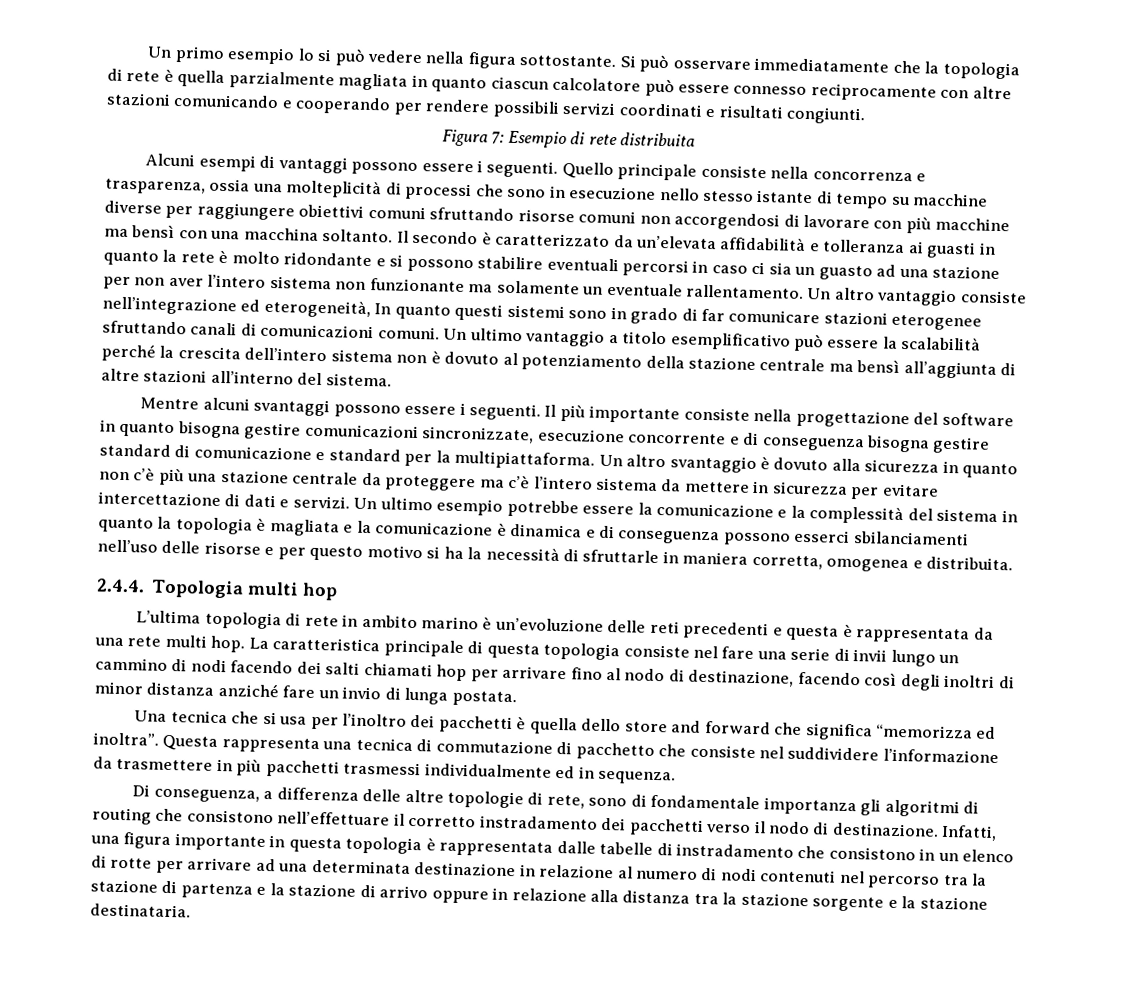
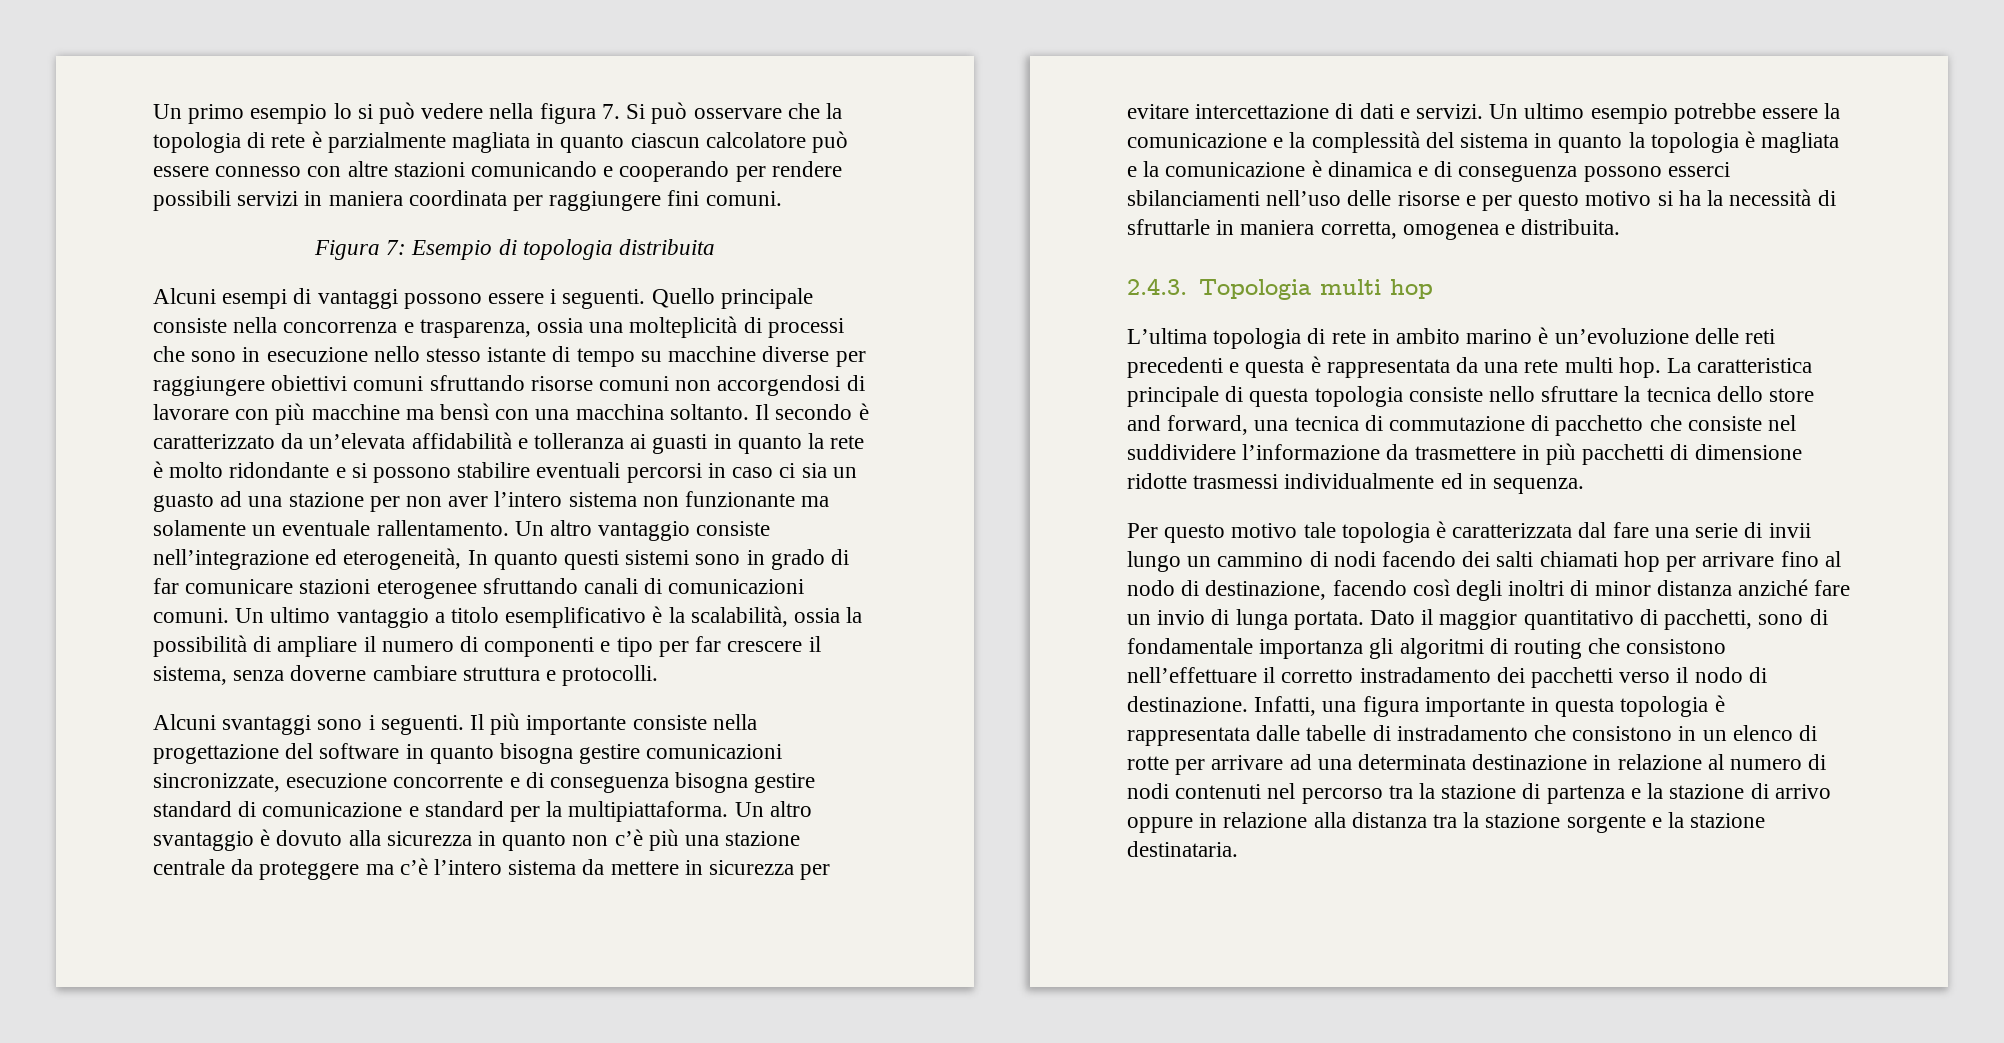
- Un primo esempio lo si può vedere nella figura sottostante. Si può osservare immediatamente che la topologia di rete è quella parzialmente magliata in quanto ciascun calcolatore può essere connesso reciprocamente con altre stazioni comunicando e cooperando per rendere possibili servizi coordinati e risultati congiunti.
+ Un primo esempio lo si può vedere nella figura 7. Si può osservare che la topologia di rete è parzialmente magliata in quanto ciascun calcolatore può essere connesso con altre stazioni comunicando e cooperando per rendere possibili servizi in maniera coordinata per raggiungere fini comuni.
- Figura 7: Esempio di rete distribuita
+ Figura 7: Esempio di topologia distribuita
- Un ultimo vantaggio a titolo esemplificativo può essere la scalabilità perché la crescita dell’intero sistema non è dovuto al potenziamento della stazione centrale ma bensì all’aggiunta di altre stazioni all’interno del sistema.
- Mentre alcuni svantaggi possono essere i seguenti.
+ Un ultimo vantaggio a titolo esemplificativo è la scalabilità, ossia la possibilità di ampliare il numero di componenti e tipo per far crescere il sistema, senza doverne cambiare struttura e protocolli.
+ Alcuni svantaggi sono i seguenti.
- 2.4.4. Topologia multi hop
+ 2.4.3. Topologia multi hop
- La caratteristica principale di questa topologia consiste nel fare una serie di invii lungo un cammino di nodi facendo dei salti chiamati hop per arrivare fino al nodo di destinazione, facendo così degli inoltri di minor distanza anziché fare un invio di lunga postata.
- Una tecnica che si usa per l’inoltro dei pacchetti è quella dello store and forward che significa “memorizza ed inoltra”. Questa rappresenta una tecnica di commutazione di pacchetto che consiste nel suddividere l’informazione da trasmettere in più pacchetti trasmessi individualmente ed in sequenza.
- Di conseguenza, a differenza delle altre topologie di rete, sono di fondamentale importanza gli algoritmi di routing che consistono nell’effettuare il corretto instradamento dei pacchetti verso il nodo di destinazione.
+ La caratteristica principale di questa topologia consiste nello sfruttare la tecnica dello store and forward, una tecnica di commutazione di pacchetto che consiste nel suddividere l’informazione da trasmettere in più pacchetti di dimensione ridotte trasmessi individualmente ed in sequenza.
+ Per questo motivo tale topologia è caratterizzata dal fare una serie di invii lungo un cammino di nodi facendo dei salti chiamati hop per arrivare fino al nodo di destinazione, facendo così degli inoltri di minor distanza anziché fare un invio di lunga portata. Dato il maggior quantitativo di pacchetti, sono di fondamentale importanza gli algoritmi di routing che consistono nell’effettuare il corretto instradamento dei pacchetti verso il nodo di destinazione.

